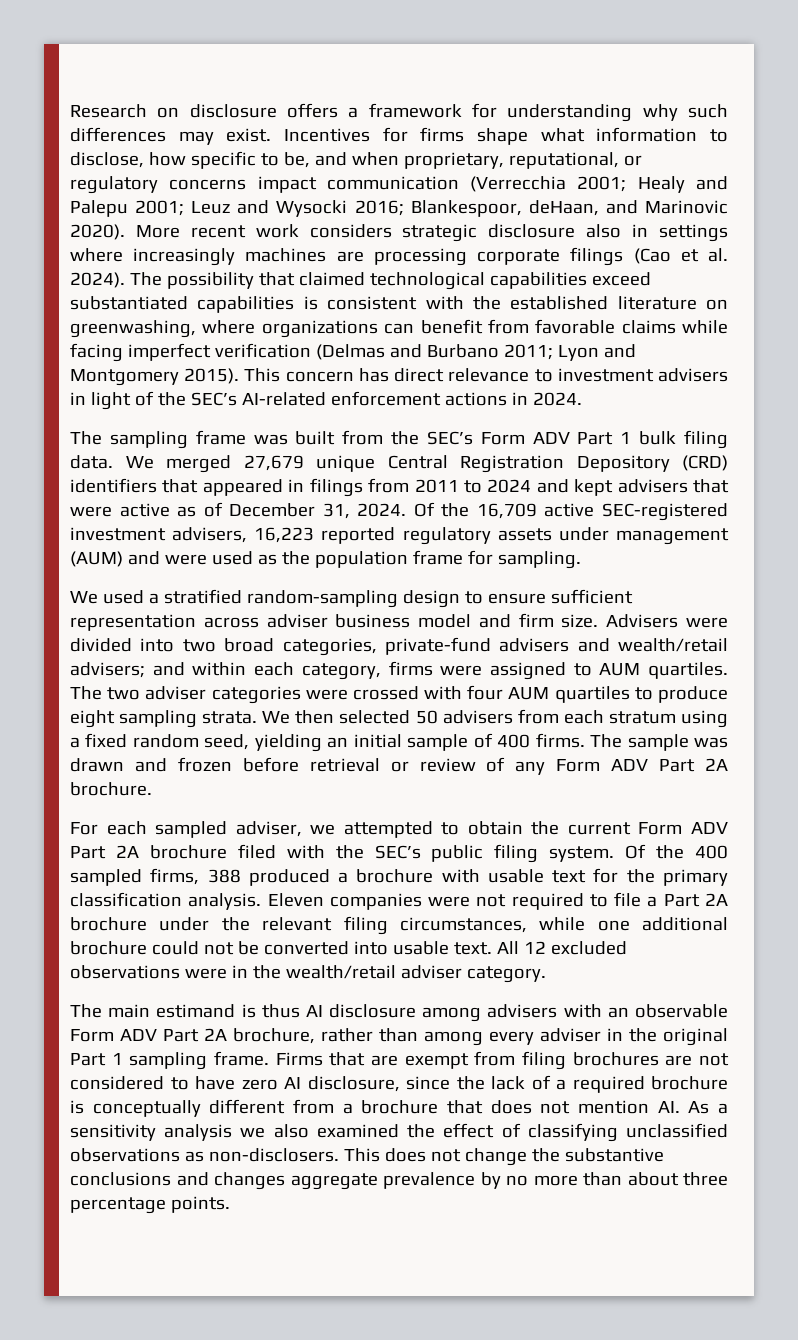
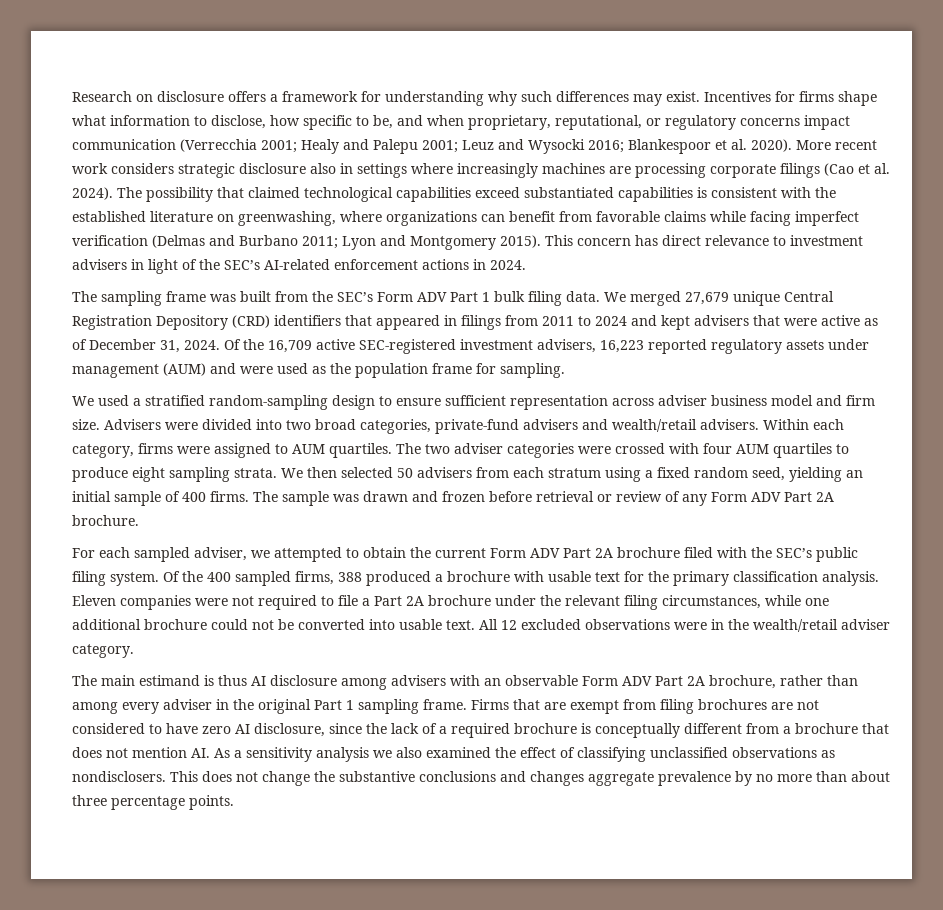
- Incentives for firms shape what information to disclose, how specific to be, and when proprietary, reputational, or regulatory concerns impact communication (Verrecchia 2001; Healy and Palepu 2001; Leuz and Wysocki 2016; Blankespoor, deHaan, and Marinovic 2020).
+ Incentives for firms shape what information to disclose, how specific to be, and when proprietary, reputational, or regulatory concerns impact communication (Verrecchia 2001; Healy and Palepu 2001; Leuz and Wysocki 2016; Blankespoor et al. 2020).
- Advisers were divided into two broad categories, private-fund advisers and wealth/retail advisers; and within each category, firms were assigned to AUM quartiles.
+ Advisers were divided into two broad categories, private-fund advisers and wealth/retail advisers. Within each category, firms were assigned to AUM quartiles.
- Firms that are exempt from filing brochures are not considered to have zero AI disclosure, since the lack of a required brochure is conceptually different from a brochure that does not mention AI. As a sensitivity analysis we also examined the effect of classifying unclassified observations as non-disclosers.
+ Firms that are exempt from filing brochures are not considered to have zero AI disclosure, since the lack of a required brochure is conceptually different from a brochure that does not mention AI. As a sensitivity analysis we also examined the effect of classifying unclassified observations as nondisclosers.

